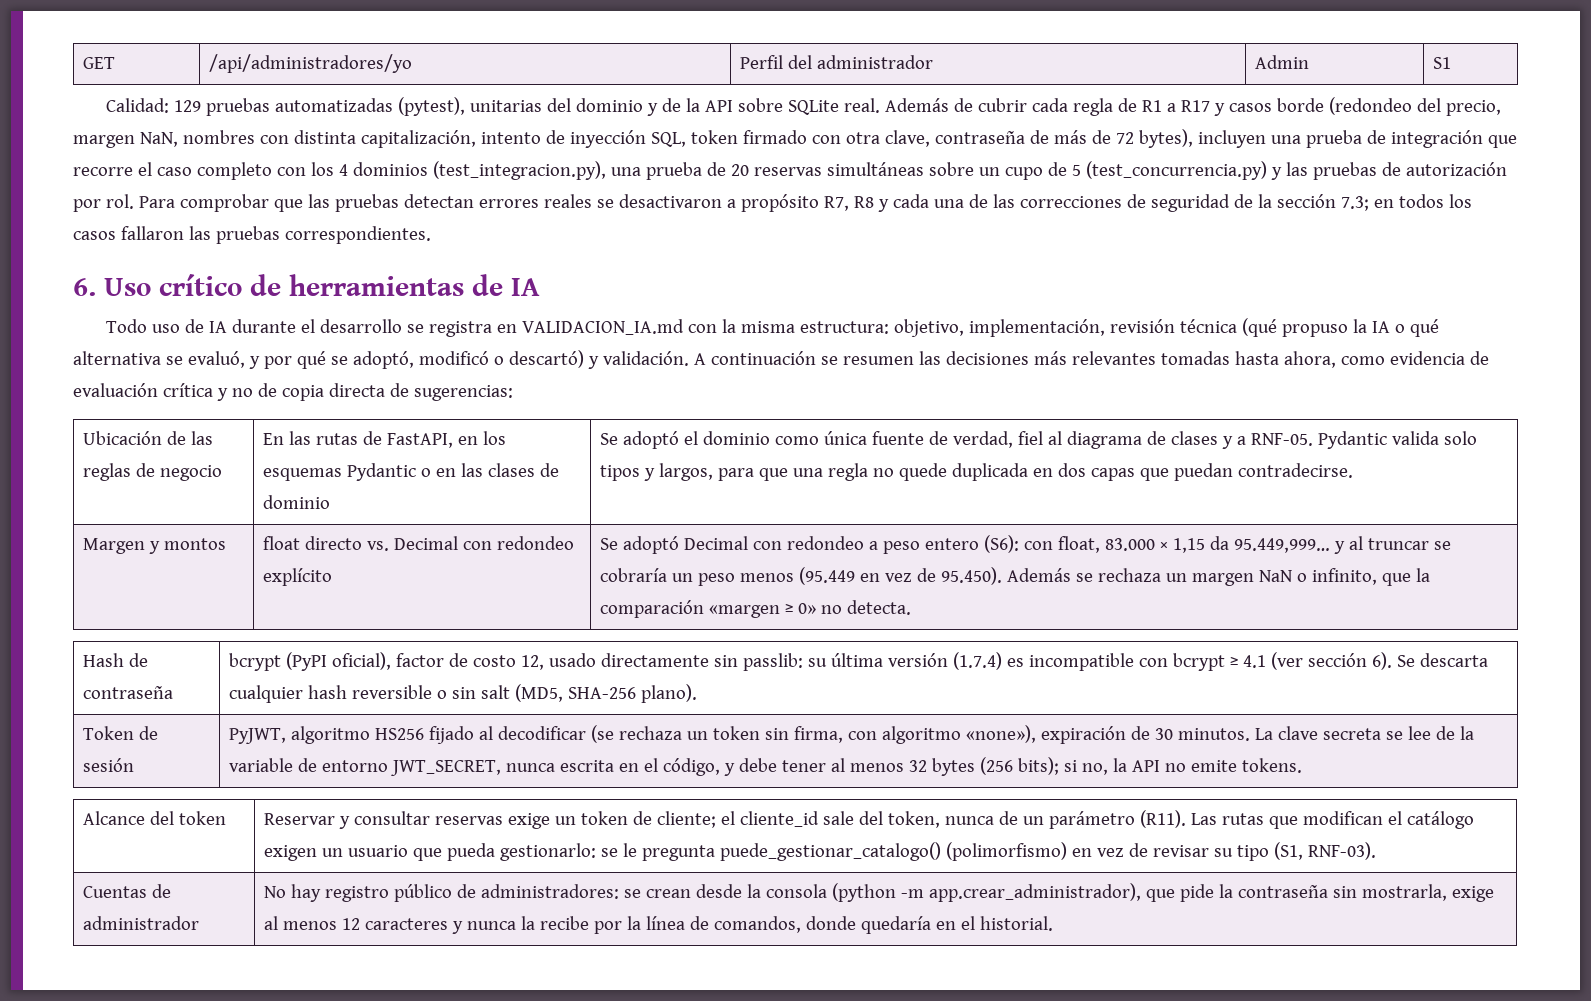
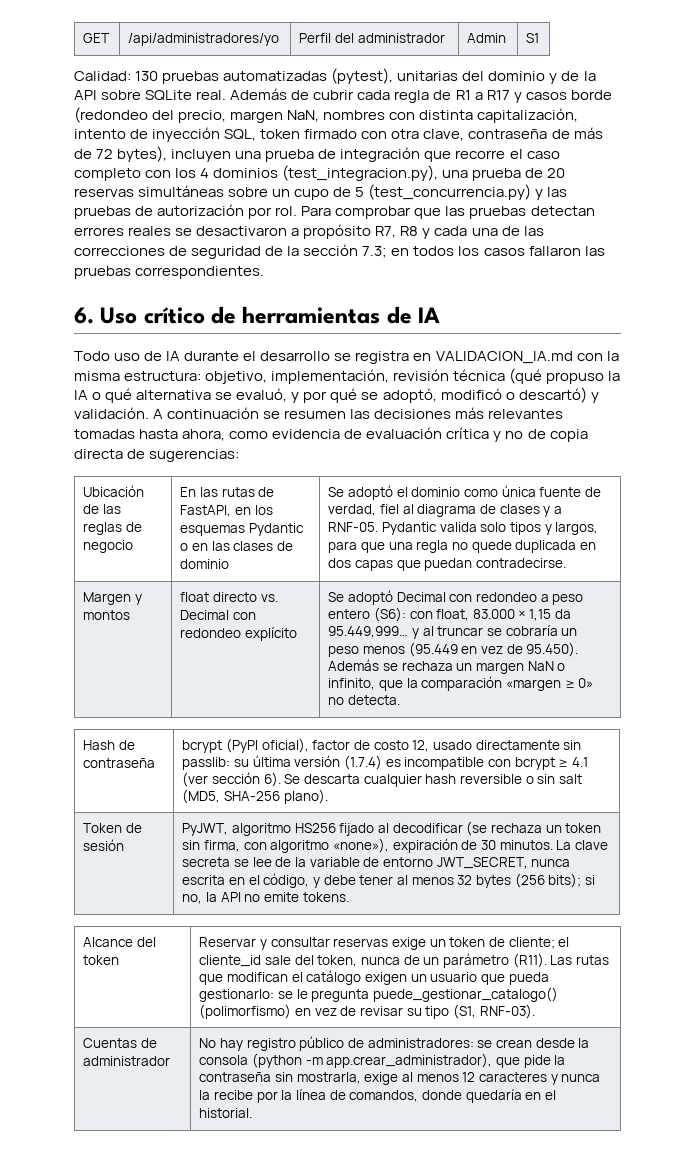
- Calidad: 129 pruebas automatizadas (pytest), unitarias del dominio y de la API sobre SQLite real.
+ Calidad: 130 pruebas automatizadas (pytest), unitarias del dominio y de la API sobre SQLite real.

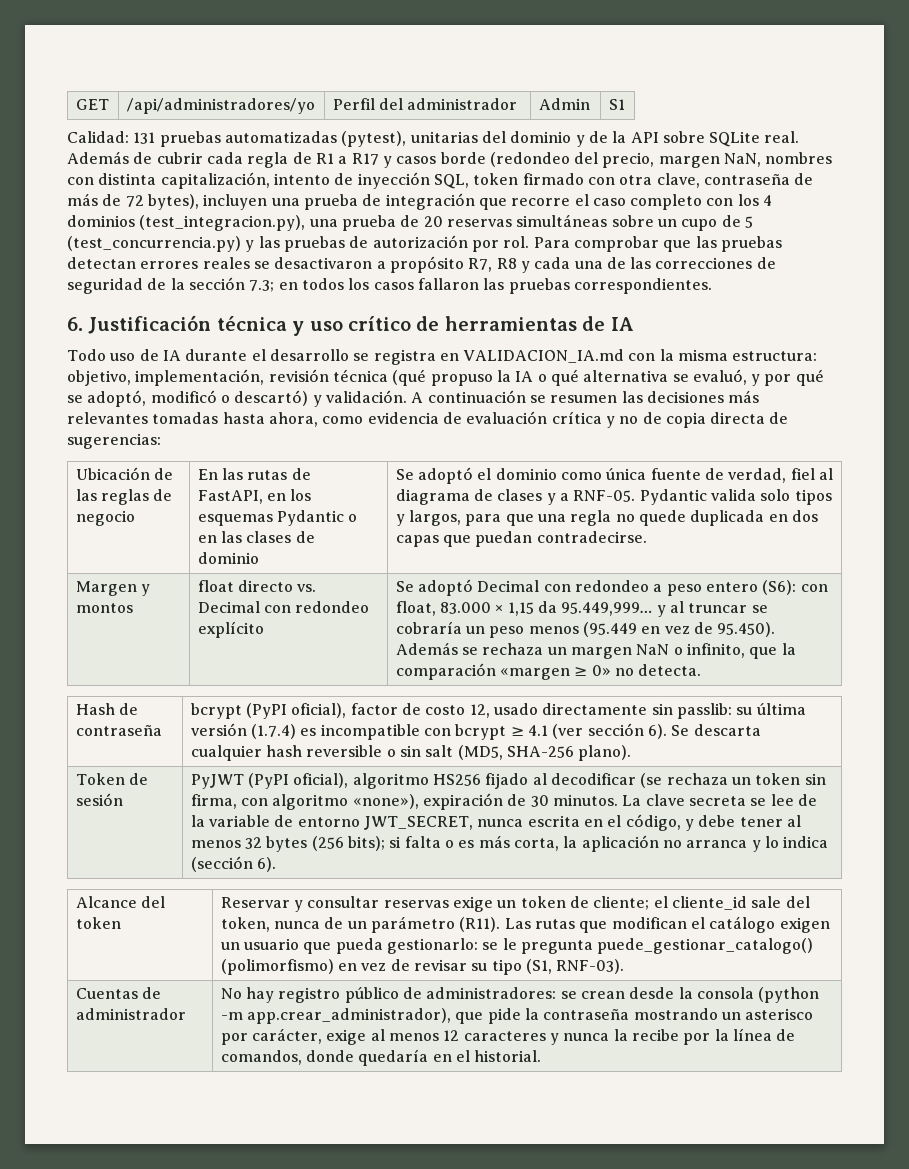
- Calidad: 130 pruebas automatizadas (pytest), unitarias del dominio y de la API sobre SQLite real.
+ Calidad: 131 pruebas automatizadas (pytest), unitarias del dominio y de la API sobre SQLite real.
- 6. Uso crítico de herramientas de IA
+ 6. Justificación técnica y uso crítico de herramientas de IA
- PyJWT, algoritmo HS256 fijado al decodificar (se rechaza un token sin firma, con algoritmo «none»), expiración de 30 minutos.
+ PyJWT (PyPI oficial), algoritmo HS256 fijado al decodificar (se rechaza un token sin firma, con algoritmo «none»), expiración de 30 minutos.
- La clave secreta se lee de la variable de entorno JWT_SECRET, nunca escrita en el código, y debe tener al menos 32 bytes (256 bits); si no, la API no emite tokens.
+ La clave secreta se lee de la variable de entorno JWT_SECRET, nunca escrita en el código, y debe tener al menos 32 bytes (256 bits); si falta o es más corta, la aplicación no arranca y lo indica (sección 6).
- No hay registro público de administradores: se crean desde la consola (python -m app.crear_administrador), que pide la contraseña sin mostrarla, exige al menos 12 caracteres y nunca la recibe por la línea de comandos, donde quedaría en el historial.
+ No hay registro público de administradores: se crean desde la consola (python -m app.crear_administrador), que pide la contraseña mostrando un asterisco por carácter, exige al menos 12 caracteres y nunca la recibe por la línea de comandos, donde quedaría en el historial.

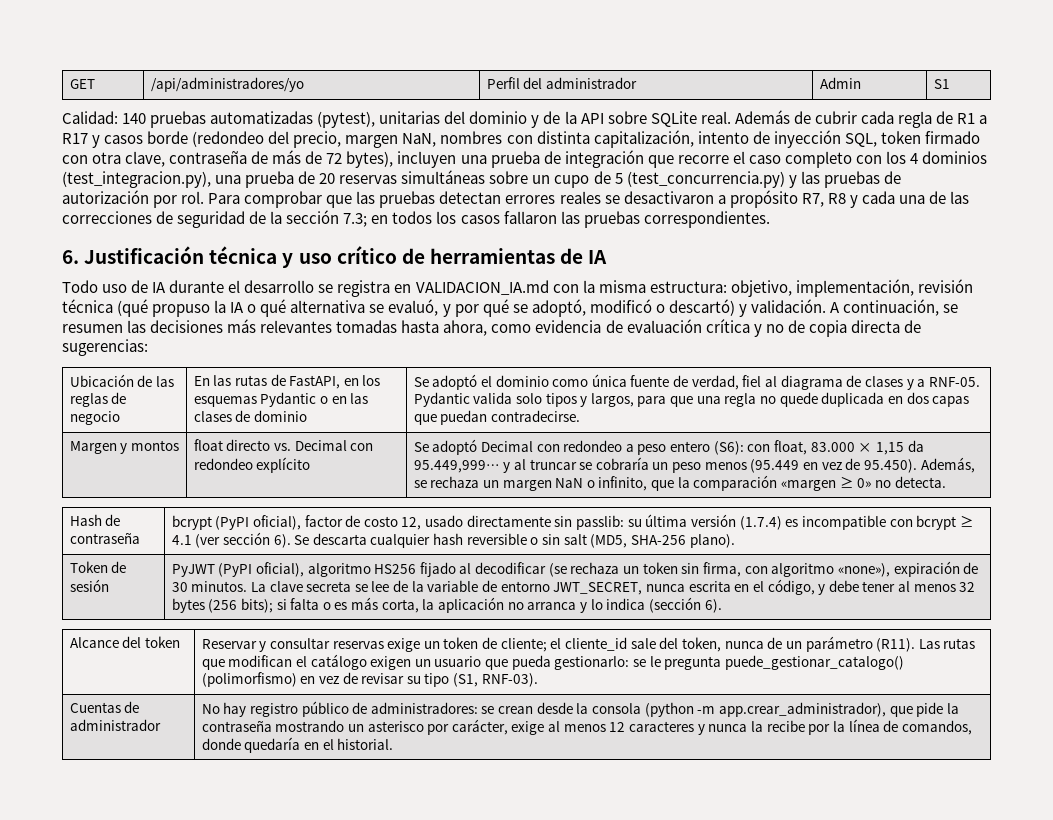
- Calidad: 131 pruebas automatizadas (pytest), unitarias del dominio y de la API sobre SQLite real.
+ Calidad: 140 pruebas automatizadas (pytest), unitarias del dominio y de la API sobre SQLite real.
- A continuación se resumen las decisiones más relevantes tomadas hasta ahora, como evidencia de evaluación crítica y no de copia directa de sugerencias:
+ A continuación, se resumen las decisiones más relevantes tomadas hasta ahora, como evidencia de evaluación crítica y no de copia directa de sugerencias:
- Se adoptó Decimal con redondeo a peso entero (S6): con float, 83.000 × 1,15 da 95.449,999… y al truncar se cobraría un peso menos (95.449 en vez de 95.450). Además se rechaza un margen NaN o infinito, que la comparación «margen ≥ 0» no detecta.
+ Se adoptó Decimal con redondeo a peso entero (S6): con float, 83.000 × 1,15 da 95.449,999… y al truncar se cobraría un peso menos (95.449 en vez de 95.450). Además, se rechaza un margen NaN o infinito, que la comparación «margen ≥ 0» no detecta.

